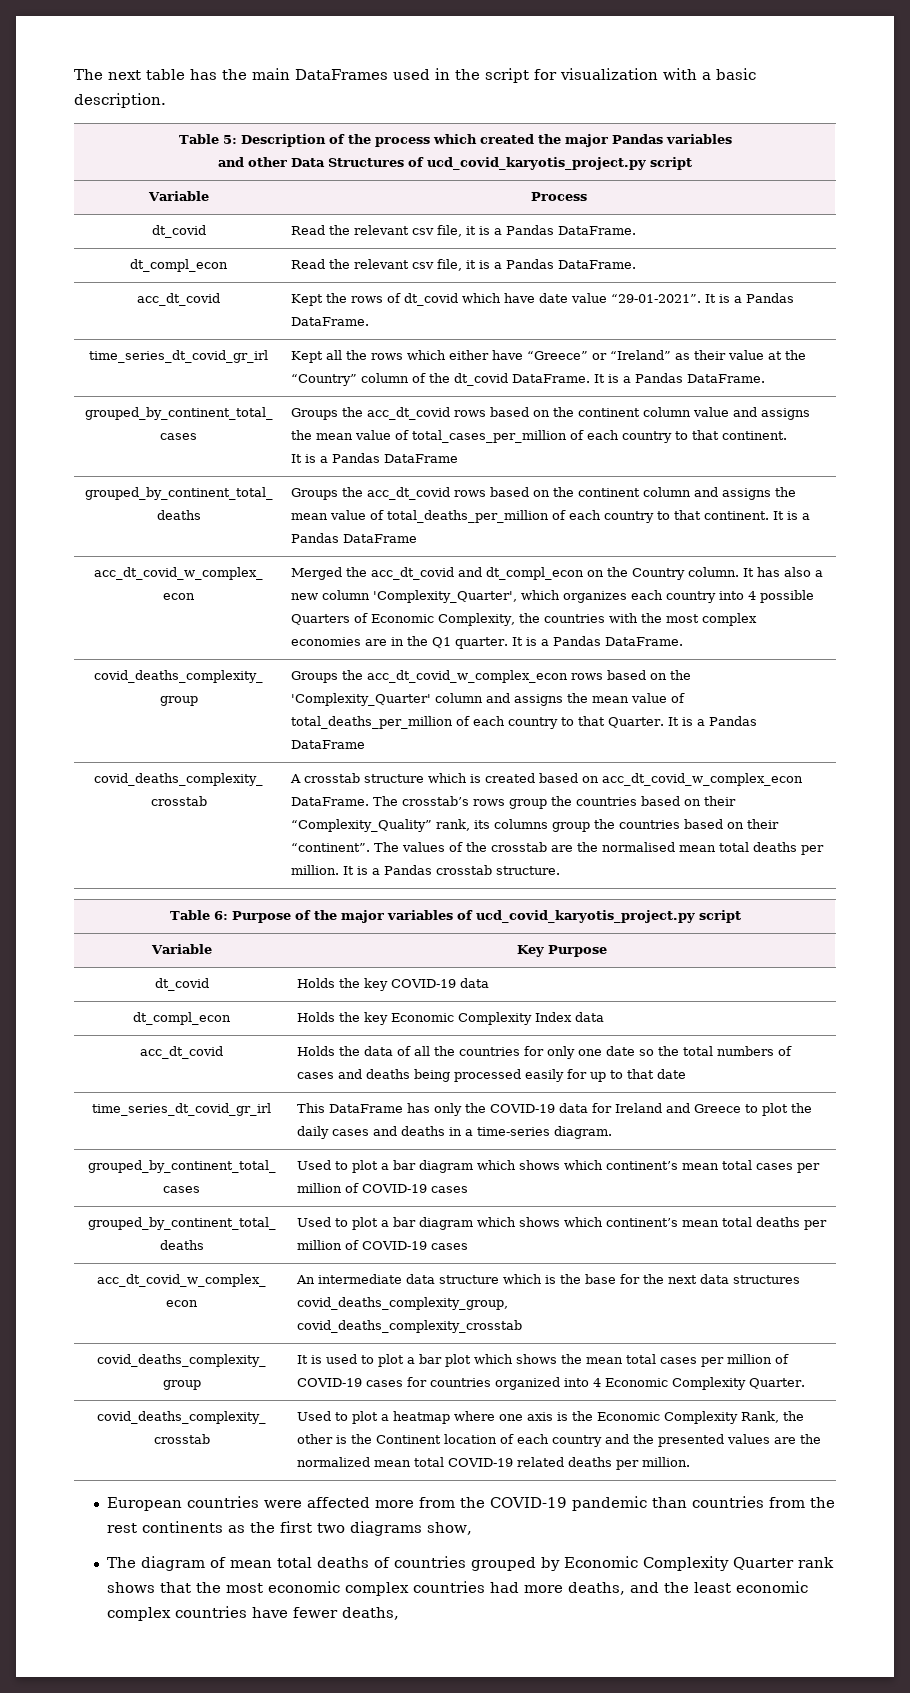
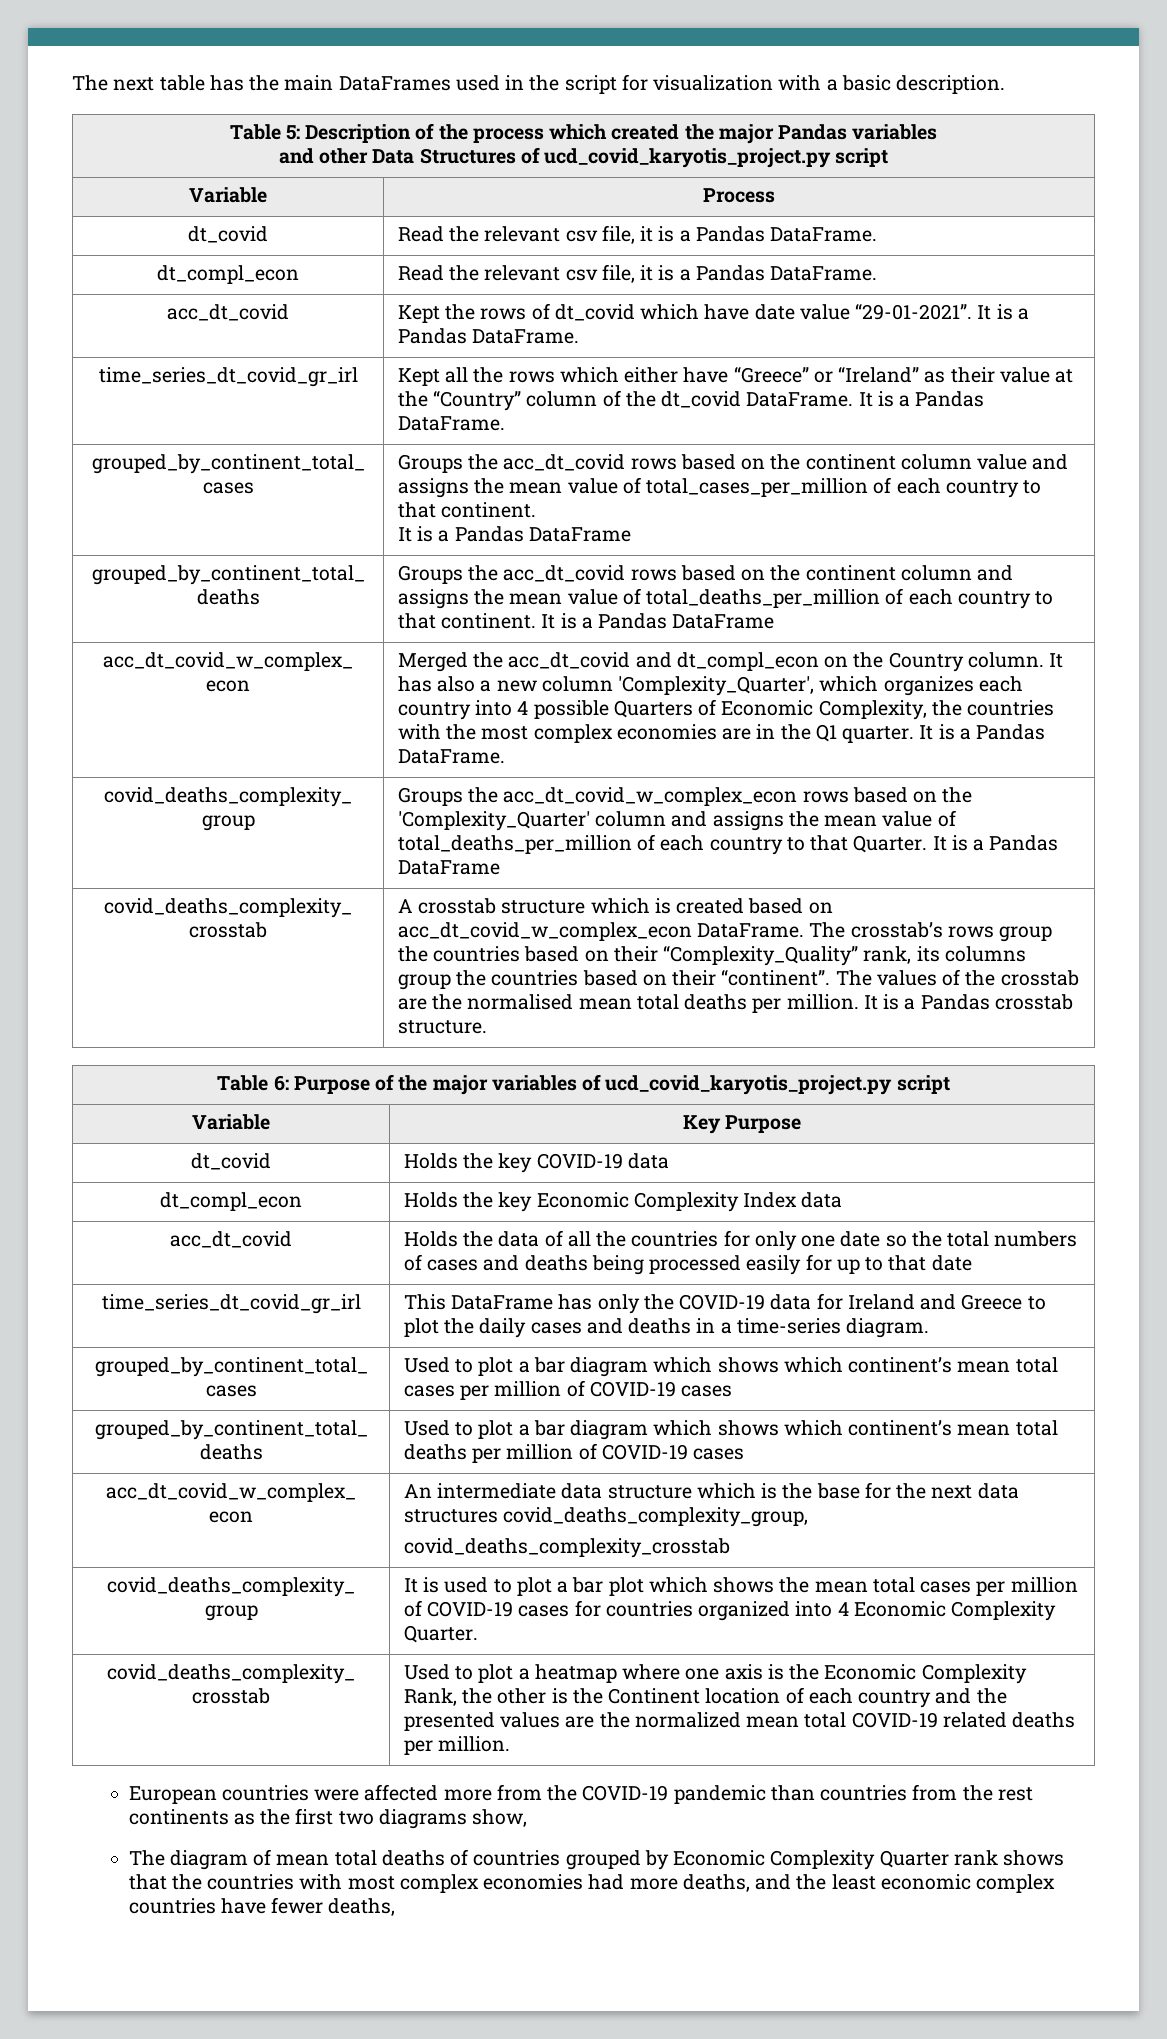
- The diagram of mean total deaths of countries grouped by Economic Complexity Quarter rank shows that the most economic complex countries had more deaths, and the least economic complex countries have fewer deaths,
+ The diagram of mean total deaths of countries grouped by Economic Complexity Quarter rank shows that the countries with most complex economies had more deaths, and the least economic complex countries have fewer deaths,

